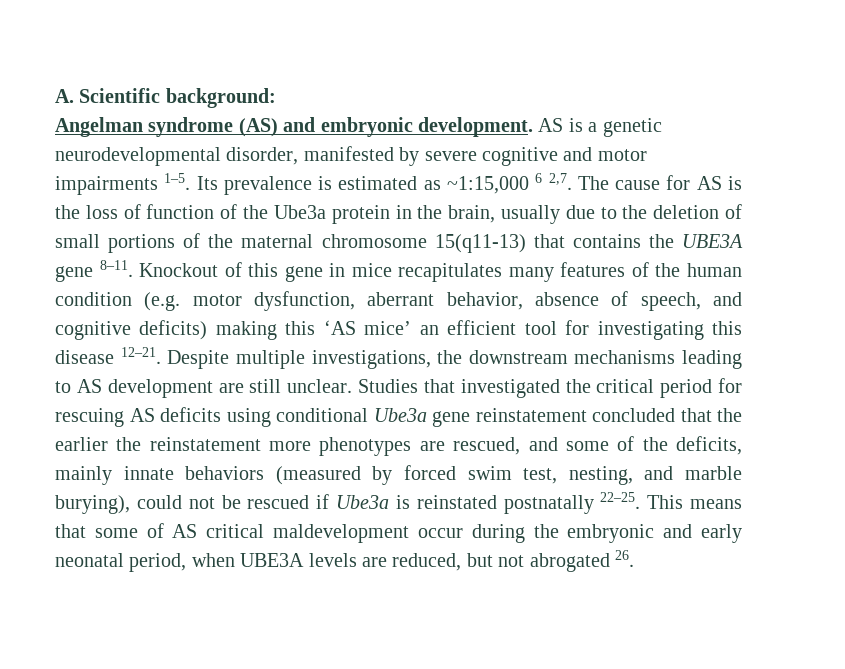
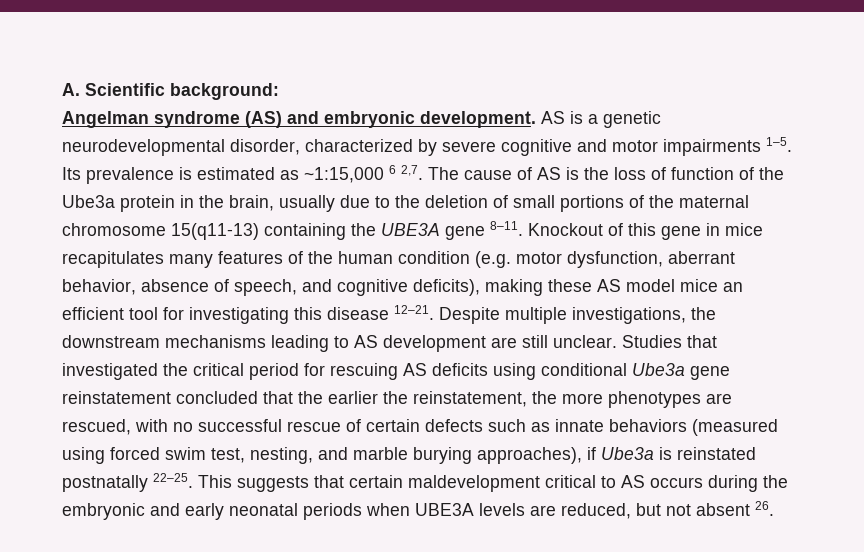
- AS is a genetic neurodevelopmental disorder, manifested by severe cognitive and motor impairments 1–5.
+ AS is a genetic neurodevelopmental disorder, characterized by severe cognitive and motor impairments 1–5.
- The cause for AS is the loss of function of the Ube3a protein in the brain, usually due to the deletion of small portions of the maternal chromosome 15(q11-13) that contains the UBE3A gene 8–11.
+ The cause of AS is the loss of function of the Ube3a protein in the brain, usually due to the deletion of small portions of the maternal chromosome 15(q11-13) containing the UBE3A gene 8–11.
- Knockout of this gene in mice recapitulates many features of the human condition (e.g. motor dysfunction, aberrant behavior, absence of speech, and cognitive deficits) making this ‘AS mice’ an efficient tool for investigating this disease 12–21.
+ Knockout of this gene in mice recapitulates many features of the human condition (e.g. motor dysfunction, aberrant behavior, absence of speech, and cognitive deficits), making these AS model mice an efficient tool for investigating this disease 12–21.
- Studies that investigated the critical period for rescuing AS deficits using conditional Ube3a gene reinstatement concluded that the earlier the reinstatement more phenotypes are rescued, and some of the deficits, mainly innate behaviors (measured by forced swim test, nesting, and marble burying), could not be rescued if Ube3a is reinstated postnatally 22–25.
+ Studies that investigated the critical period for rescuing AS deficits using conditional Ube3a gene reinstatement concluded that the earlier the reinstatement, the more phenotypes are rescued, with no successful rescue of certain defects such as innate behaviors (measured using forced swim test, nesting, and marble burying approaches), if Ube3a is reinstated postnatally 22–25.
- This means that some of AS critical maldevelopment occur during the embryonic and early neonatal period, when UBE3A levels are reduced, but not abrogated 26.
+ This suggests that certain maldevelopment critical to AS occurs during the embryonic and early neonatal periods when UBE3A levels are reduced, but not absent 26.

